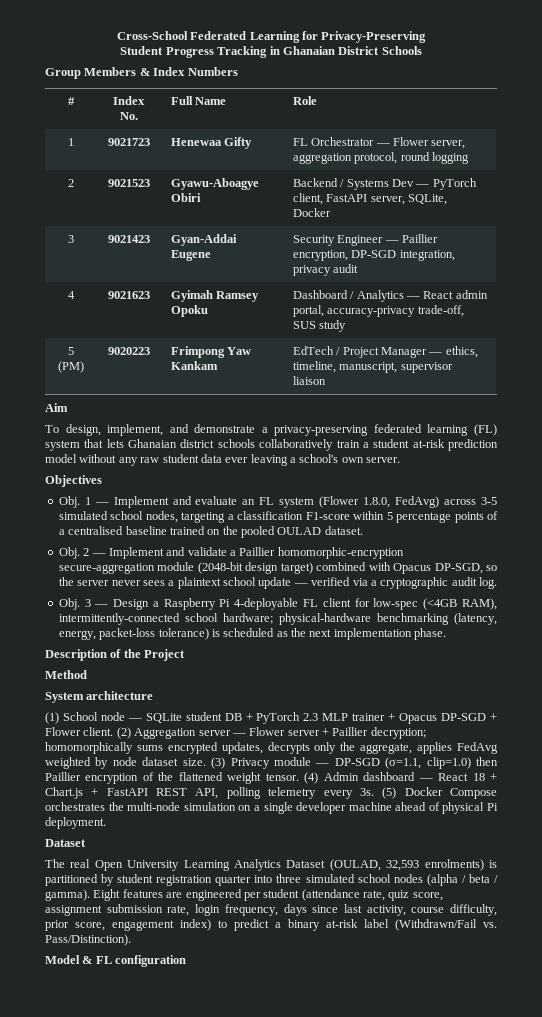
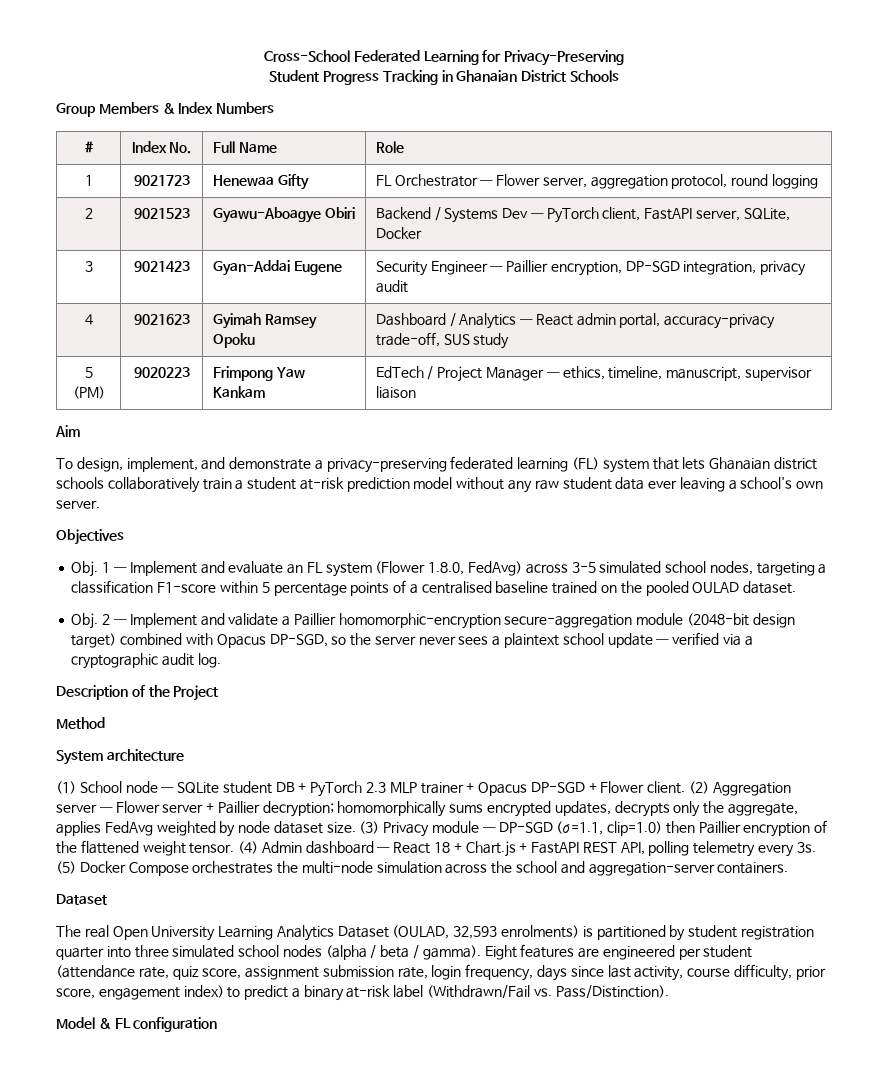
- Obj. 3 — Design a Raspberry Pi 4-deployable FL client for low-spec (<4GB RAM), intermittently-connected school hardware; physical-hardware benchmarking (latency, energy, packet-loss tolerance) is scheduled as the next implementation phase.
- (5) Docker Compose orchestrates the multi-node simulation on a single developer machine ahead of physical Pi deployment.
+ (5) Docker Compose orchestrates the multi-node simulation across the school and aggregation-server containers.

